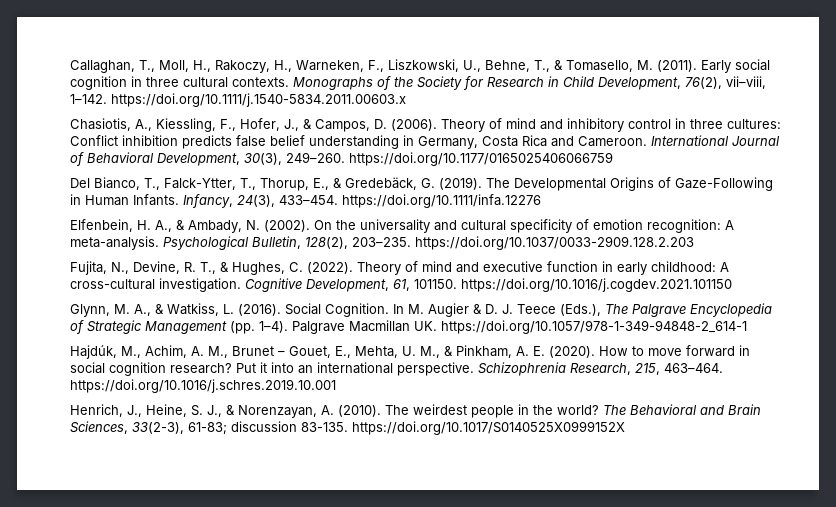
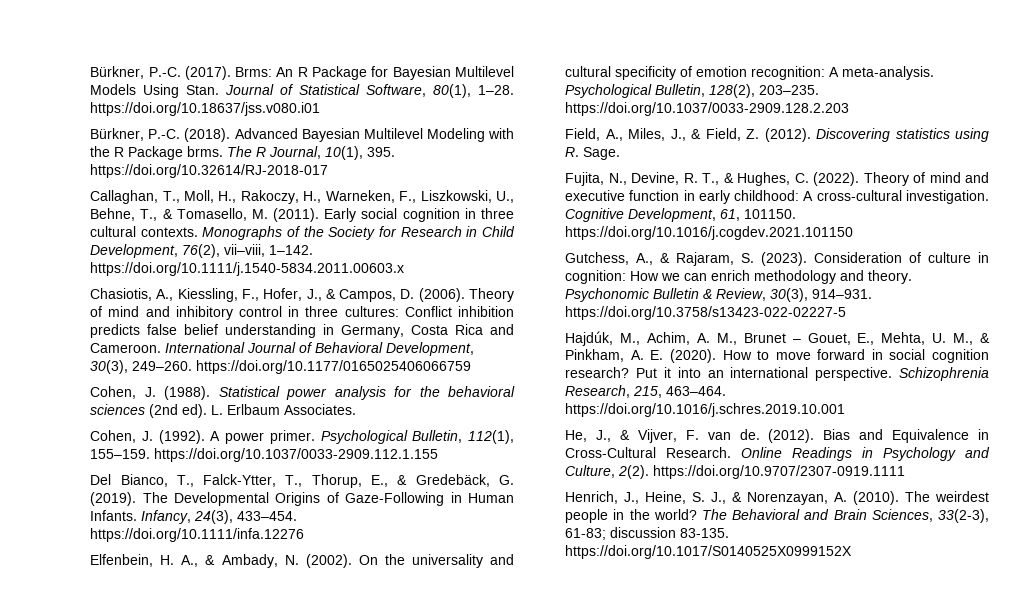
+ Bürkner, P.-C. (2017). Brms: An R Package for Bayesian Multilevel Models Using Stan. Journal of Statistical Software, 80(1), 1–28. https://doi.org/10.18637/jss.v080.i01
+ Bürkner, P.-C. (2018). Advanced Bayesian Multilevel Modeling with the R Package brms. The R Journal, 10(1), 395. https://doi.org/10.32614/RJ-2018-017
+ Cohen, J. (1988). Statistical power analysis for the behavioral sciences (2nd ed). L. Erlbaum Associates.
+ Cohen, J. (1992). A power primer. Psychological Bulletin, 112(1), 155–159. https://doi.org/10.1037/0033-2909.112.1.155
+ Field, A., Miles, J., & Field, Z. (2012). Discovering statistics using R. Sage.
- Glynn, M. A., & Watkiss, L. (2016). Social Cognition. In M. Augier & D. J. Teece (Eds.), The Palgrave Encyclopedia of Strategic Management (pp. 1–4). Palgrave Macmillan UK. https://doi.org/10.1057/978-1-349-94848-2_614-1
+ Gutchess, A., & Rajaram, S. (2023). Consideration of culture in cognition: How we can enrich methodology and theory. Psychonomic Bulletin & Review, 30(3), 914–931. https://doi.org/10.3758/s13423-022-02227-5
+ He, J., & Vijver, F. van de. (2012). Bias and Equivalence in Cross-Cultural Research. Online Readings in Psychology and Culture, 2(2). https://doi.org/10.9707/2307-0919.1111

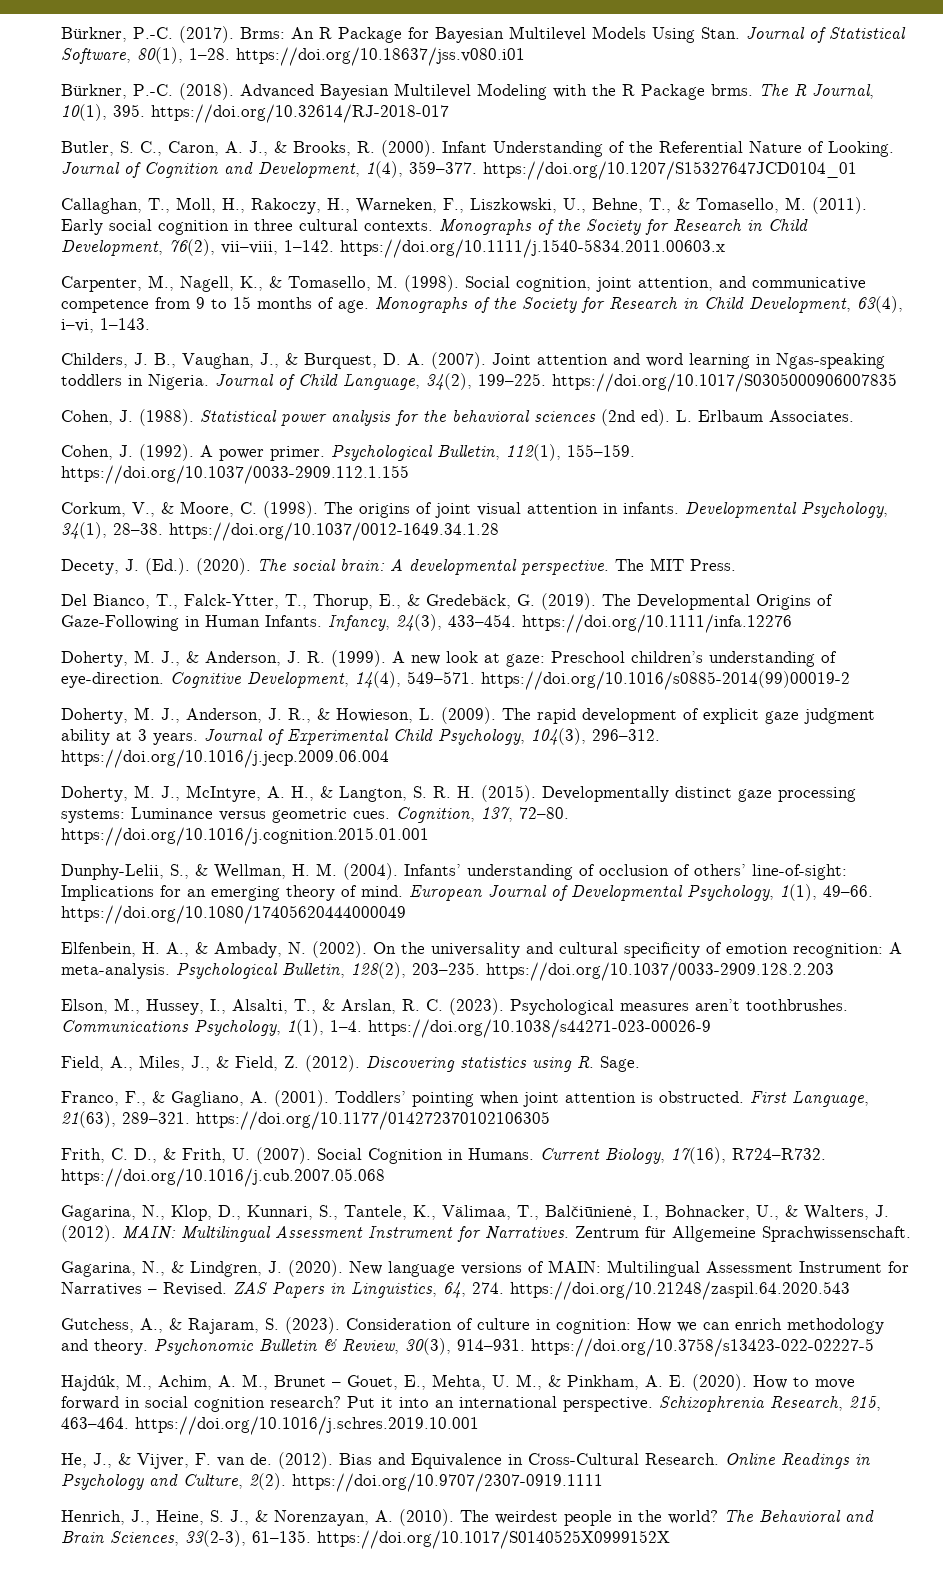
+ Butler, S. C., Caron, A. J., & Brooks, R. (2000). Infant Understanding of the Referential Nature of Looking. Journal of Cognition and Development, 1(4), 359–377. https://doi.org/10.1207/S15327647JCD0104_01
- Chasiotis, A., Kiessling, F., Hofer, J., & Campos, D. (2006). Theory of mind and inhibitory control in three cultures: Conflict inhibition predicts false belief understanding in Germany, Costa Rica and Cameroon. International Journal of Behavioral Development, 30(3), 249–260. https://doi.org/10.1177/0165025406066759
+ Carpenter, M., Nagell, K., & Tomasello, M. (1998). Social cognition, joint attention, and communicative competence from 9 to 15 months of age. Monographs of the Society for Research in Child Development, 63(4), i–vi, 1–143.
+ Childers, J. B., Vaughan, J., & Burquest, D. A. (2007). Joint attention and word learning in Ngas-speaking toddlers in Nigeria. Journal of Child Language, 34(2), 199–225. https://doi.org/10.1017/S0305000906007835
+ Corkum, V., & Moore, C. (1998). The origins of joint visual attention in infants. Developmental Psychology, 34(1), 28–38. https://doi.org/10.1037/0012-1649.34.1.28
+ Decety, J. (Ed.). (2020). The social brain: A developmental perspective. The MIT Press.
+ Doherty, M. J., & Anderson, J. R. (1999). A new look at gaze: Preschool children’s understanding of eye-direction. Cognitive Development, 14(4), 549–571. https://doi.org/10.1016/s0885-2014(99)00019-2
+ Doherty, M. J., Anderson, J. R., & Howieson, L. (2009). The rapid development of explicit gaze judgment ability at 3 years. Journal of Experimental Child Psychology, 104(3), 296–312. https://doi.org/10.1016/j.jecp.2009.06.004
+ Doherty, M. J., McIntyre, A. H., & Langton, S. R. H. (2015). Developmentally distinct gaze processing systems: Luminance versus geometric cues. Cognition, 137, 72–80. https://doi.org/10.1016/j.cognition.2015.01.001
+ Dunphy-Lelii, S., & Wellman, H. M. (2004). Infants’ understanding of occlusion of others’ line-of-sight: Implications for an emerging theory of mind. European Journal of Developmental Psychology, 1(1), 49–66. https://doi.org/10.1080/17405620444000049
+ Elson, M., Hussey, I., Alsalti, T., & Arslan, R. C. (2023). Psychological measures aren’t toothbrushes. Communications Psychology, 1(1), 1–4. https://doi.org/10.1038/s44271-023-00026-9
- Fujita, N., Devine, R. T., & Hughes, C. (2022). Theory of mind and executive function in early childhood: A cross-cultural investigation. Cognitive Development, 61, 101150. https://doi.org/10.1016/j.cogdev.2021.101150
+ Franco, F., & Gagliano, A. (2001). Toddlers’ pointing when joint attention is obstructed. First Language, 21(63), 289–321. https://doi.org/10.1177/014272370102106305
+ Frith, C. D., & Frith, U. (2007). Social Cognition in Humans. Current Biology, 17(16), R724–R732. https://doi.org/10.1016/j.cub.2007.05.068
+ Gagarina, N., Klop, D., Kunnari, S., Tantele, K., Välimaa, T., Balčiūnienė, I., Bohnacker, U., & Walters, J. (2012). MAIN: Multilingual Assessment Instrument for Narratives. Zentrum für Allgemeine Sprachwissenschaft.
+ Gagarina, N., & Lindgren, J. (2020). New language versions of MAIN: Multilingual Assessment Instrument for Narratives – Revised. ZAS Papers in Linguistics, 64, 274. https://doi.org/10.21248/zaspil.64.2020.543
- The Behavioral and Brain Sciences, 33(2-3), 61-83; discussion 83-135. https://doi.org/10.1017/S0140525X0999152X
+ The Behavioral and Brain Sciences, 33(2-3), 61–135. https://doi.org/10.1017/S0140525X0999152X

